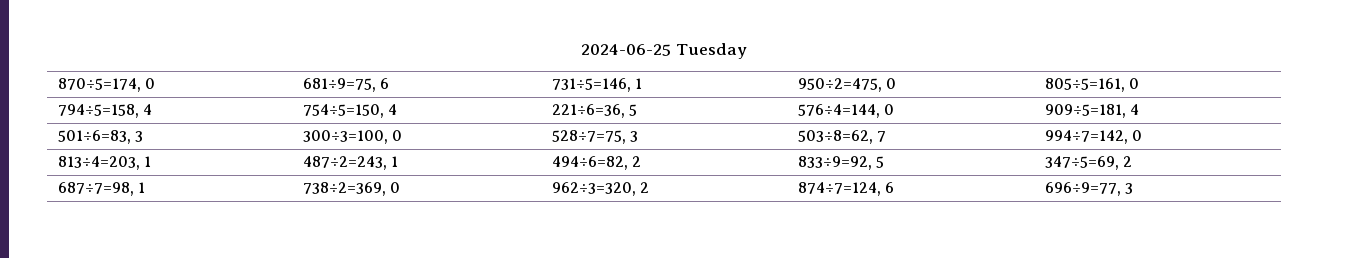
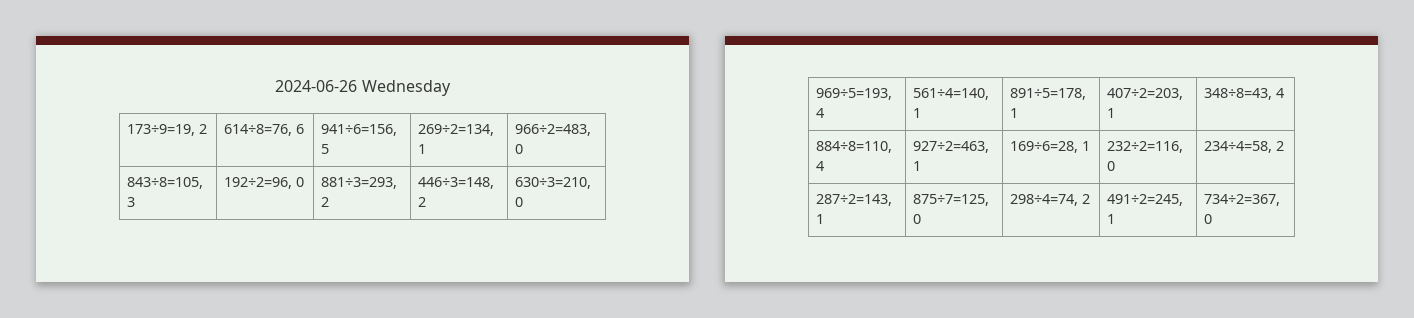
- 2024-06-25 Tuesday
- 870÷5=174, 0 | 681÷9=75, 6 | 731÷5=146, 1 | 950÷2=475, 0 | 805÷5=161, 0
- 794÷5=158, 4 | 754÷5=150, 4 | 221÷6=36, 5 | 576÷4=144, 0 | 909÷5=181, 4
- 501÷6=83, 3 | 300÷3=100, 0 | 528÷7=75, 3 | 503÷8=62, 7 | 994÷7=142, 0
- 813÷4=203, 1 | 487÷2=243, 1 | 494÷6=82, 2 | 833÷9=92, 5 | 347÷5=69, 2
- 687÷7=98, 1 | 738÷2=369, 0 | 962÷3=320, 2 | 874÷7=124, 6 | 696÷9=77, 3
+ 2024-06-26 Wednesday
+ 173÷9=19, 2 | 614÷8=76, 6 | 941÷6=156, 5 | 269÷2=134, 1 | 966÷2=483, 0
+ 843÷8=105, 3 | 192÷2=96, 0 | 881÷3=293, 2 | 446÷3=148, 2 | 630÷3=210, 0
+ 969÷5=193, 4 | 561÷4=140, 1 | 891÷5=178, 1 | 407÷2=203, 1 | 348÷8=43, 4
+ 884÷8=110, 4 | 927÷2=463, 1 | 169÷6=28, 1 | 232÷2=116, 0 | 234÷4=58, 2
+ 287÷2=143, 1 | 875÷7=125, 0 | 298÷4=74, 2 | 491÷2=245, 1 | 734÷2=367, 0

